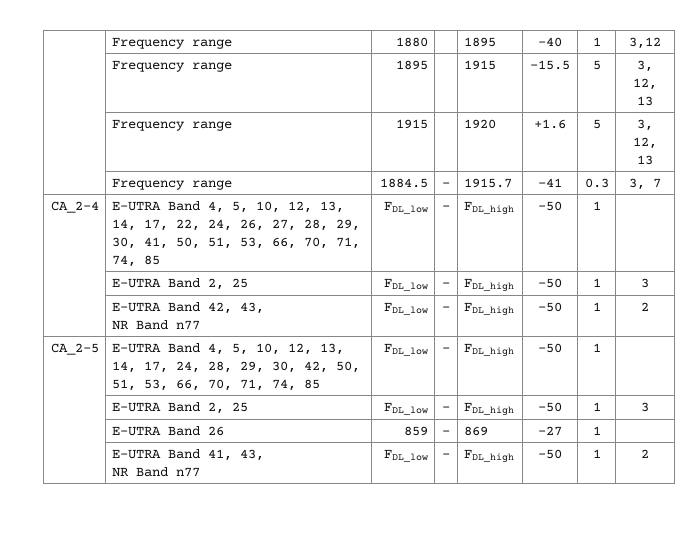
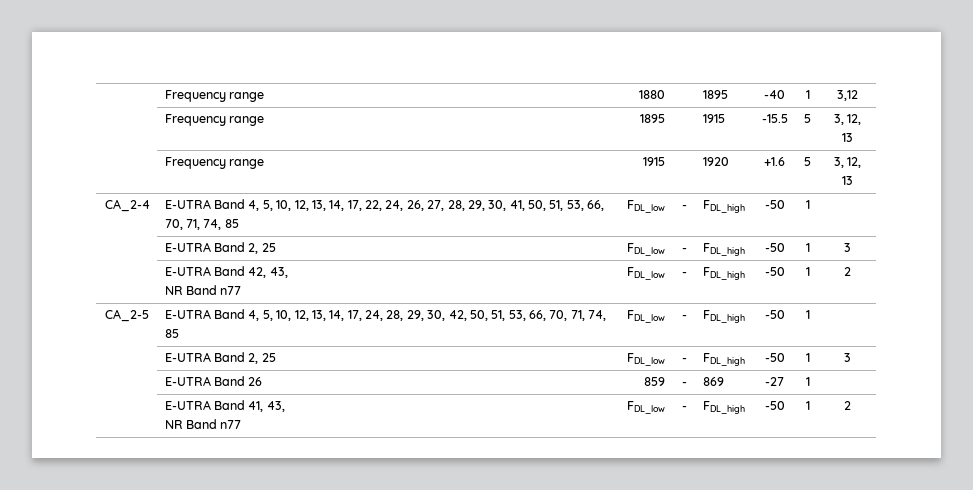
- | Frequency range | 1884.5 | - | 1915.7 | -41 | 0.3 | 3, 7

